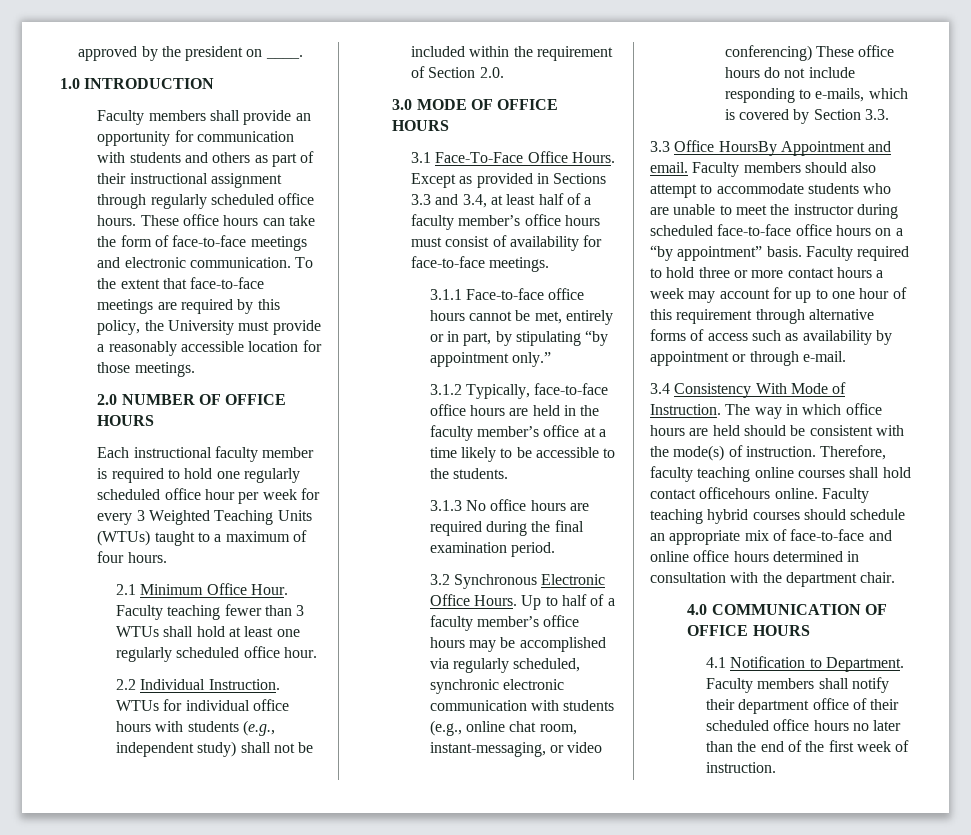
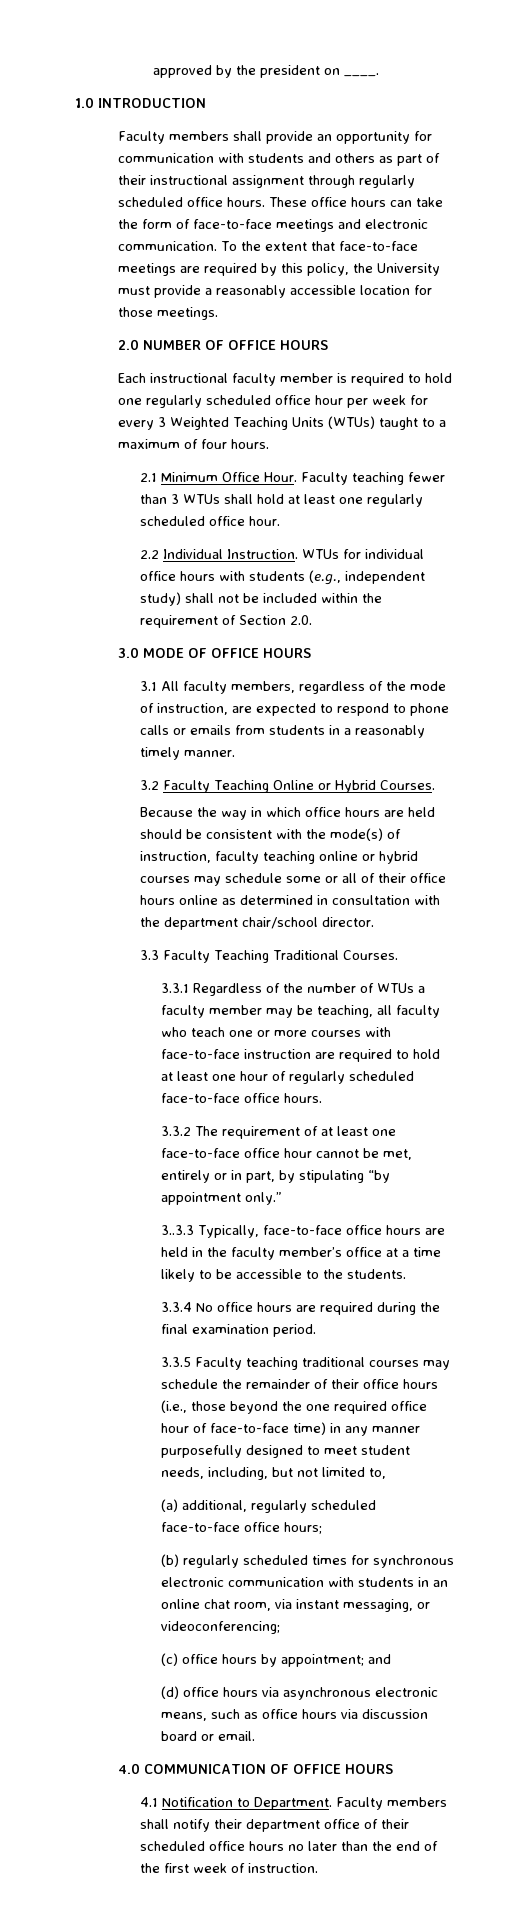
- 3.1 Face-To-Face Office Hours. Except as provided in Sections 3.3 and 3.4, at least half of a faculty member’s office hours must consist of availability for face-to-face meetings.
- 3.1.1 Face-to-face office hours cannot be met, entirely or in part, by stipulating “by appointment only.”
+ 3.1 All faculty members, regardless of the mode of instruction, are expected to respond to phone calls or emails from students in a reasonably timely manner.
+ 3.2 Faculty Teaching Online or Hybrid Courses.
+ Because the way in which office hours are held should be consistent with the mode(s) of instruction, faculty teaching online or hybrid courses may schedule some or all of their office hours online as determined in consultation with the department chair/school director.
+ 3.3 Faculty Teaching Traditional Courses.
+ 3.3.1 Regardless of the number of WTUs a faculty member may be teaching, all faculty who teach one or more courses with face-to-face instruction are required to hold at least one hour of regularly scheduled face-to-face office hours.
+ 3.3.2 The requirement of at least one face-to-face office hour cannot be met, entirely or in part, by stipulating “by appointment only.”
- 3.1.2 Typically, face-to-face office hours are held in the faculty member’s office at a time likely to be accessible to the students.
+ 3..3.3 Typically, face-to-face office hours are held in the faculty member’s office at a time likely to be accessible to the students.
- 3.1.3 No office hours are required during the final examination period.
+ 3.3.4 No office hours are required during the final examination period.
- 3.2 Synchronous Electronic Office Hours. Up to half of a faculty member’s office hours may be accomplished via regularly scheduled, synchronic electronic communication with students (e.g., online chat room, instant-messaging, or video conferencing) These office hours do not include responding to e-mails, which is covered by Section 3.3.
- 3.3 Office HoursBy Appointment and email. Faculty members should also attempt to accommodate students who are unable to meet the instructor during scheduled face-to-face office hours on a “by appointment” basis. Faculty required to hold three or more contact hours a week may account for up to one hour of this requirement through alternative forms of access such as availability by appointment or through e-mail.
- 3.4 Consistency With Mode of Instruction. The way in which office hours are held should be consistent with the mode(s) of instruction. Therefore, faculty teaching online courses shall hold contact officehours online. Faculty teaching hybrid courses should schedule an appropriate mix of face-to-face and online office hours determined in consultation with the department chair.
+ 3.3.5 Faculty teaching traditional courses may schedule the remainder of their office hours (i.e., those beyond the one required office hour of face-to-face time) in any manner purposefully designed to meet student needs, including, but not limited to,
+ (a) additional, regularly scheduled face-to-face office hours;
+ (b) regularly scheduled times for synchronous electronic communication with students in an online chat room, via instant messaging, or videoconferencing;
+ (c) office hours by appointment; and
+ (d) office hours via asynchronous electronic means, such as office hours via discussion board or email.

